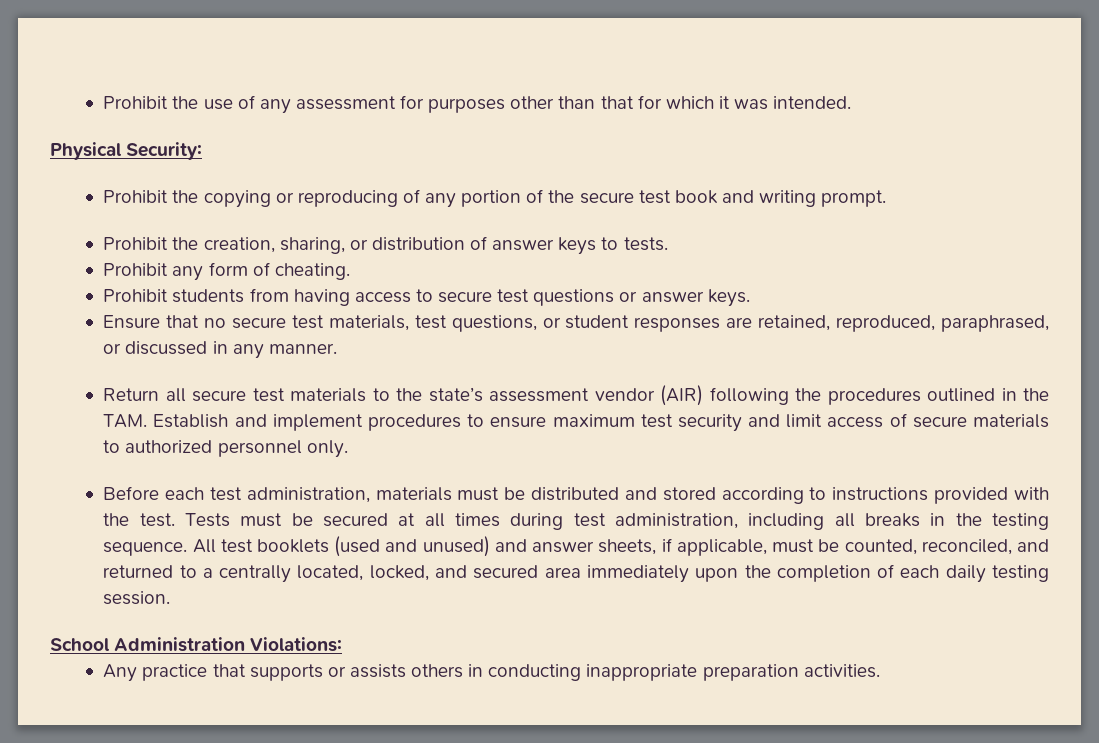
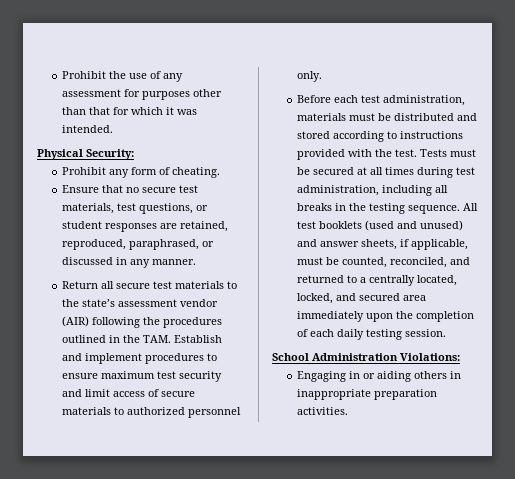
- Prohibit the copying or reproducing of any portion of the secure test book and writing prompt.
- Prohibit the creation, sharing, or distribution of answer keys to tests.
- Prohibit students from having access to secure test questions or answer keys.
- Any practice that supports or assists others in conducting inappropriate preparation activities.
+ Engaging in or aiding others in inappropriate preparation activities.

